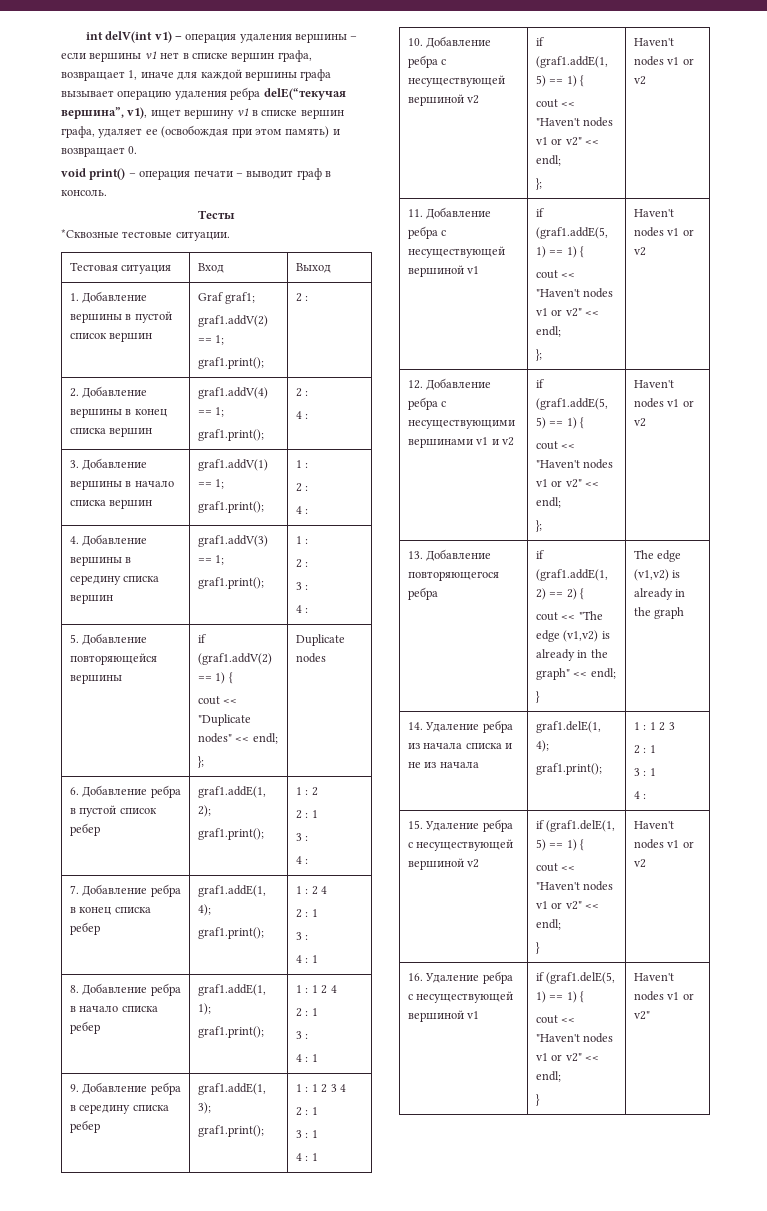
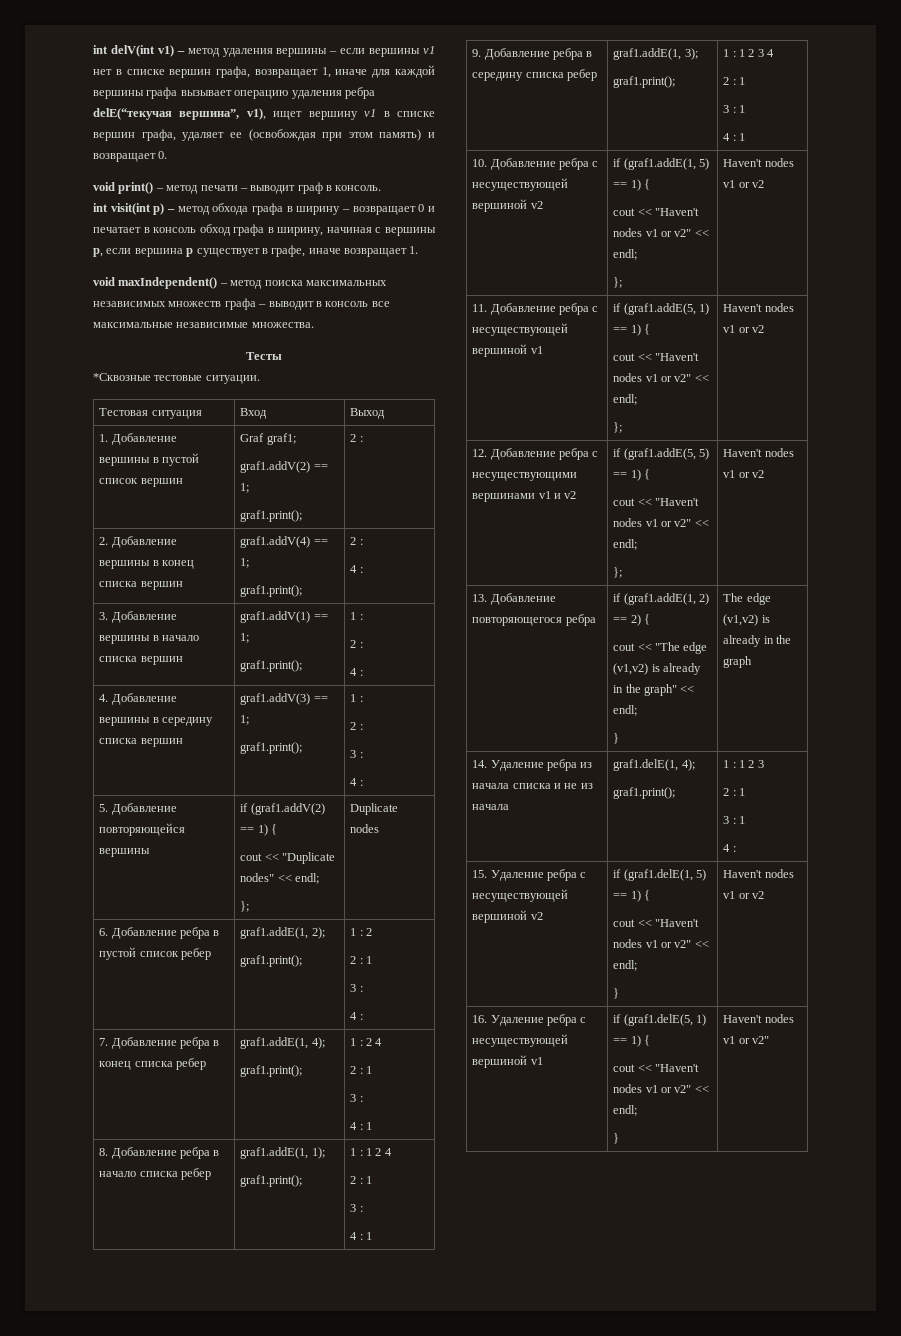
- int delV(int v1) – операция удаления вершины – если вершины v1 нет в списке вершин графа, возвращает 1, иначе для каждой вершины графа вызывает операцию удаления ребра delE(“текучая вершина”, v1), ищет вершину v1 в списке вершин графа, удаляет ее (освобождая при этом память) и возвращает 0.
+ int delV(int v1) – метод удаления вершины – если вершины v1 нет в списке вершин графа, возвращает 1, иначе для каждой вершины графа вызывает операцию удаления ребра delE(“текучая вершина”, v1), ищет вершину v1 в списке вершин графа, удаляет ее (освобождая при этом память) и возвращает 0.
- void print() – операция печати – выводит граф в консоль.
+ void print() – метод печати – выводит граф в консоль.
+ int visit(int p) – метод обхода графа в ширину – возвращает 0 и печатает в консоль обход графа в ширину, начиная с вершины p, если вершина p существует в графе, иначе возвращает 1.
+ void maxIndependent() – метод поиска максимальных независимых множеств графа – выводит в консоль все максимальные независимые множества.

